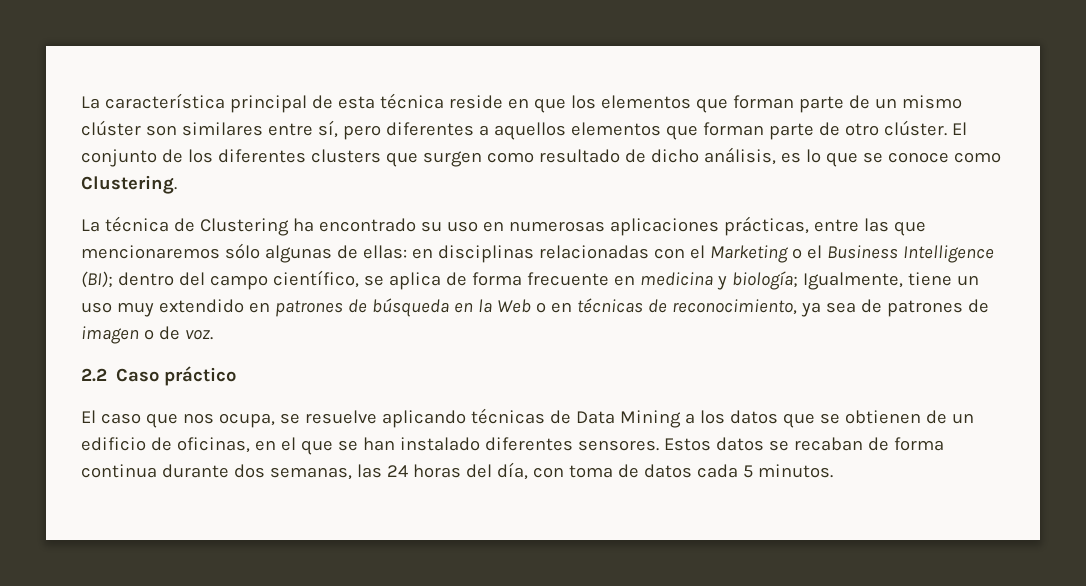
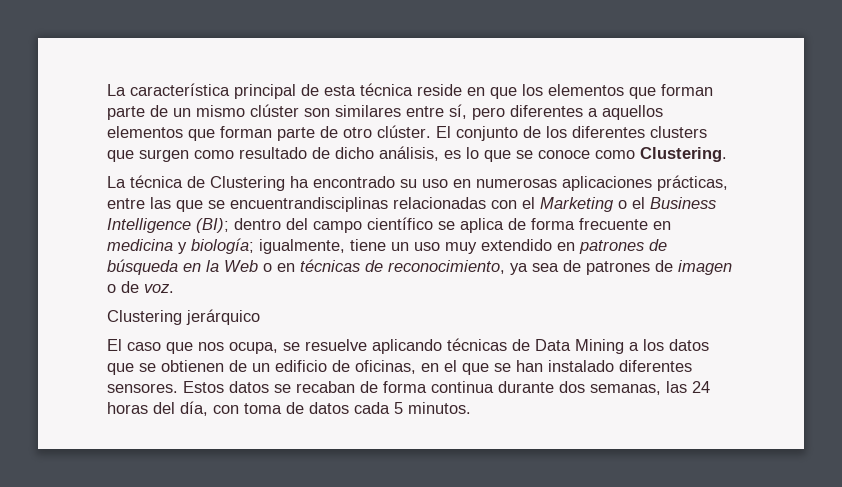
- La técnica de Clustering ha encontrado su uso en numerosas aplicaciones prácticas, entre las que mencionaremos sólo algunas de ellas: en disciplinas relacionadas con el Marketing o el Business Intelligence (BI);
+ La técnica de Clustering ha encontrado su uso en numerosas aplicaciones prácticas, entre las que se encuentrandisciplinas relacionadas con el Marketing o el Business Intelligence (BI);
- dentro del campo científico, se aplica de forma frecuente en medicina y biología;
+ dentro del campo científico se aplica de forma frecuente en medicina y biología;
- Igualmente, tiene un uso muy extendido en patrones de búsqueda en la Web o en técnicas de reconocimiento, ya sea de patrones de imagen o de voz.
+ igualmente, tiene un uso muy extendido en patrones de búsqueda en la Web o en técnicas de reconocimiento, ya sea de patrones de imagen o de voz.
- 2.2 Caso práctico
+ Clustering jerárquico

